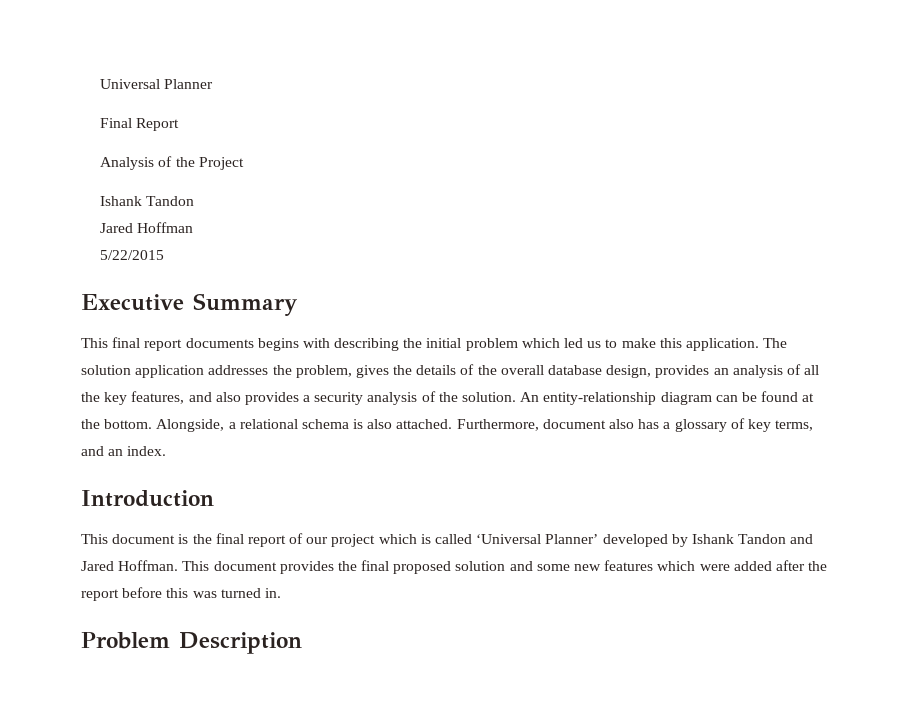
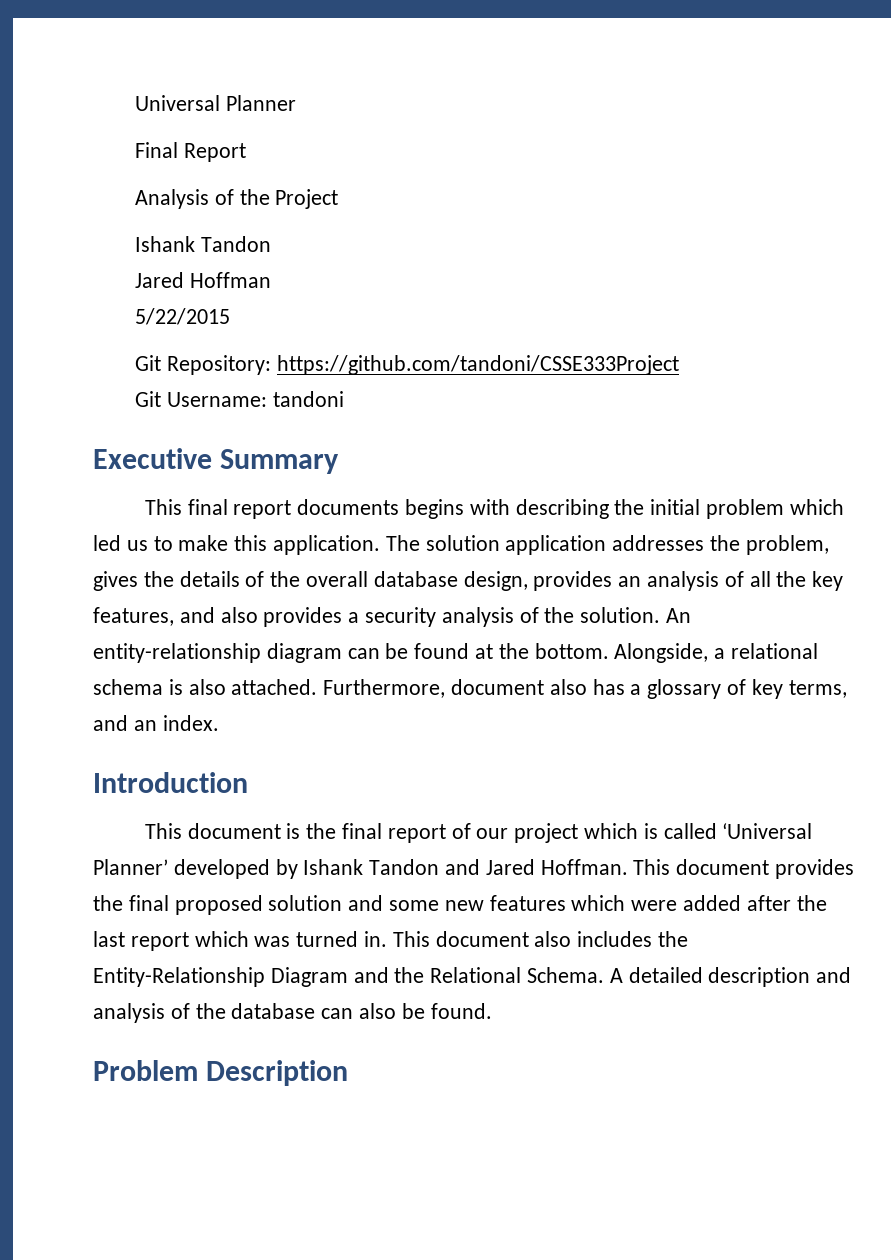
+ Git Repository: https://github.com/tandoni/CSSE333Project
+ Git Username: tandoni
- This document provides the final proposed solution and some new features which were added after the report before this was turned in.
+ This document provides the final proposed solution and some new features which were added after the last report which was turned in. This document also includes the Entity-Relationship Diagram and the Relational Schema. A detailed description and analysis of the database can also be found.

